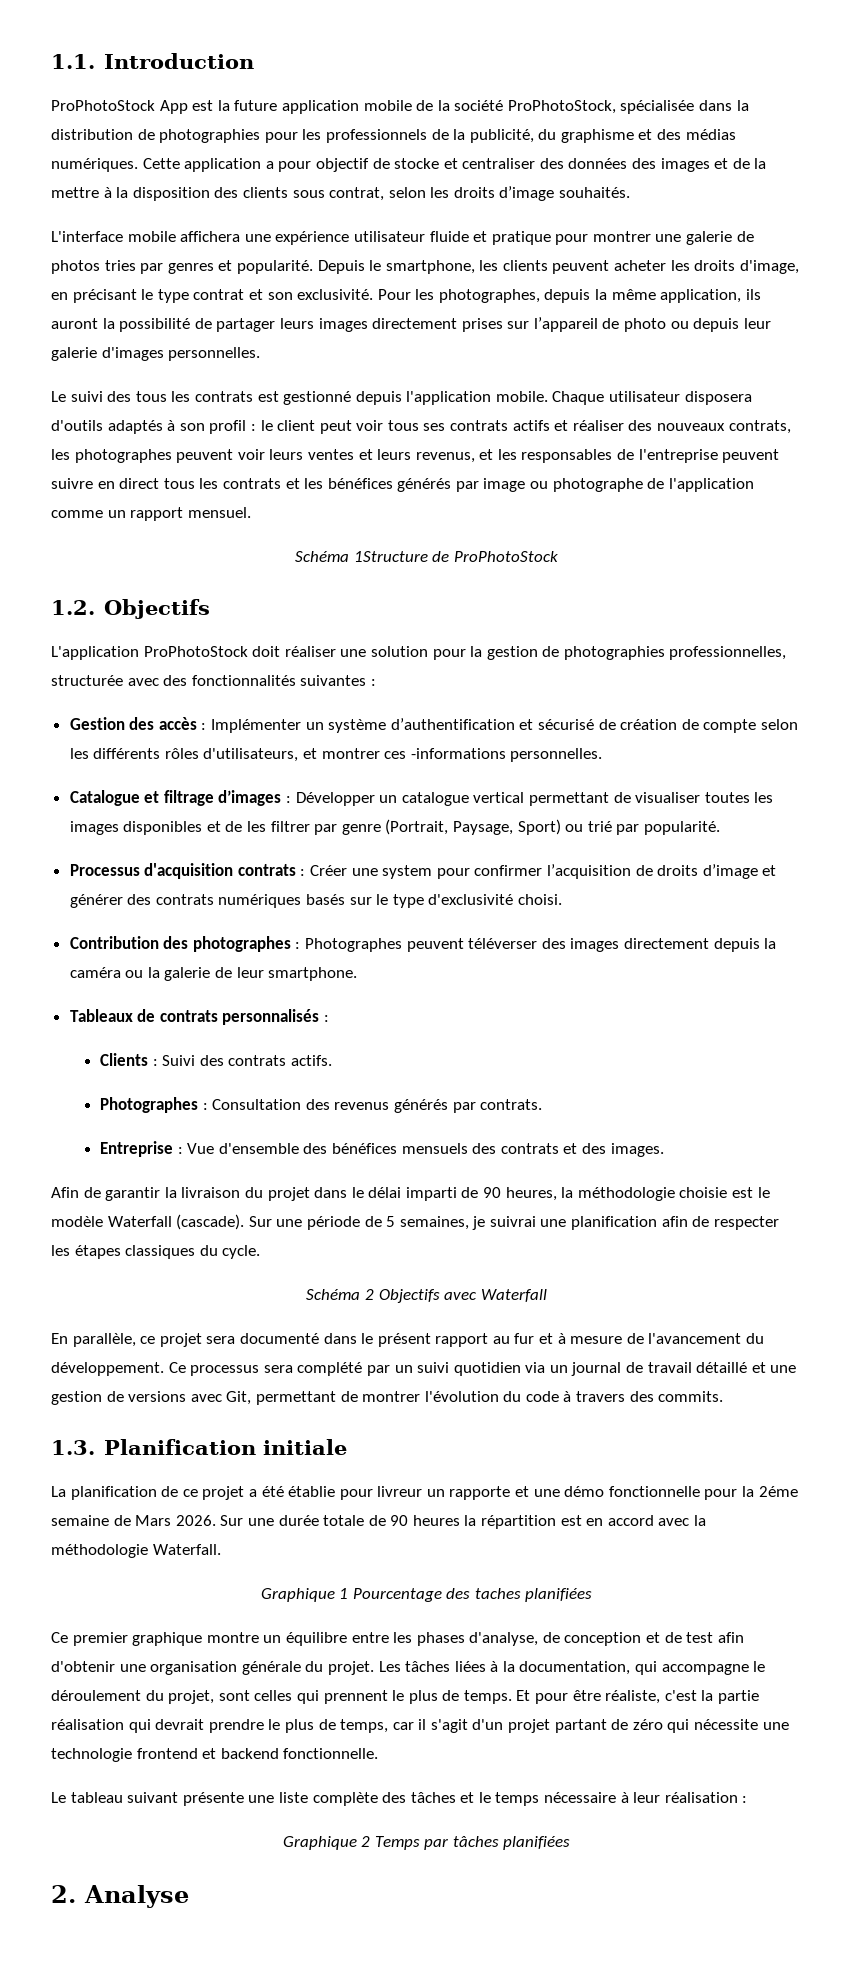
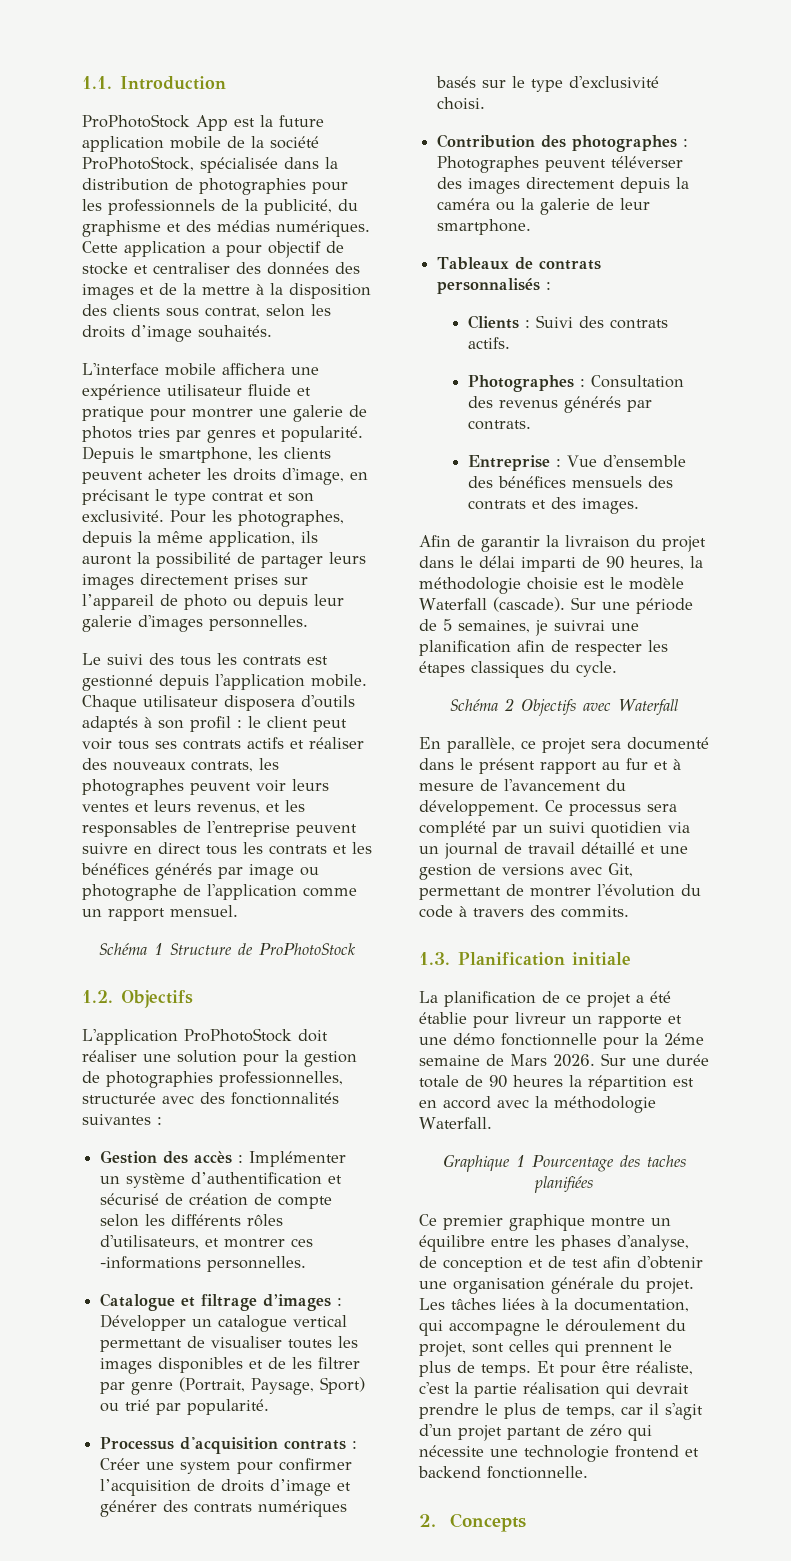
- Schéma 1Structure de ProPhotoStock
+ Schéma 1 Structure de ProPhotoStock
- Le tableau suivant présente une liste complète des tâches et le temps nécessaire à leur réalisation :
- Graphique 2 Temps par tâches planifiées
- 2. Analyse
+ 2. Concepts

